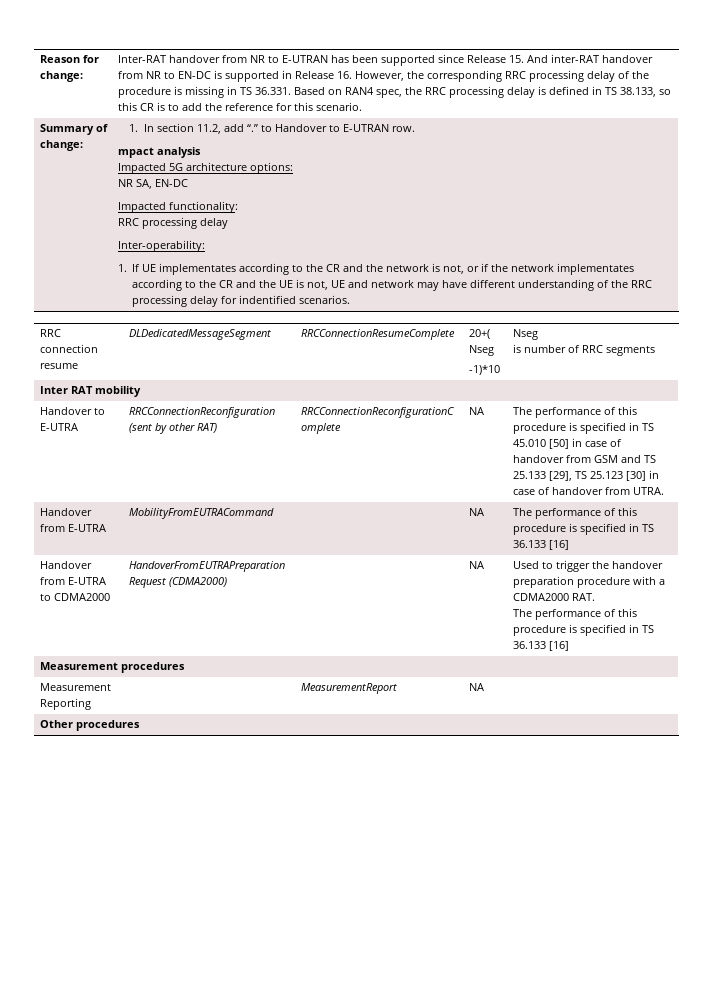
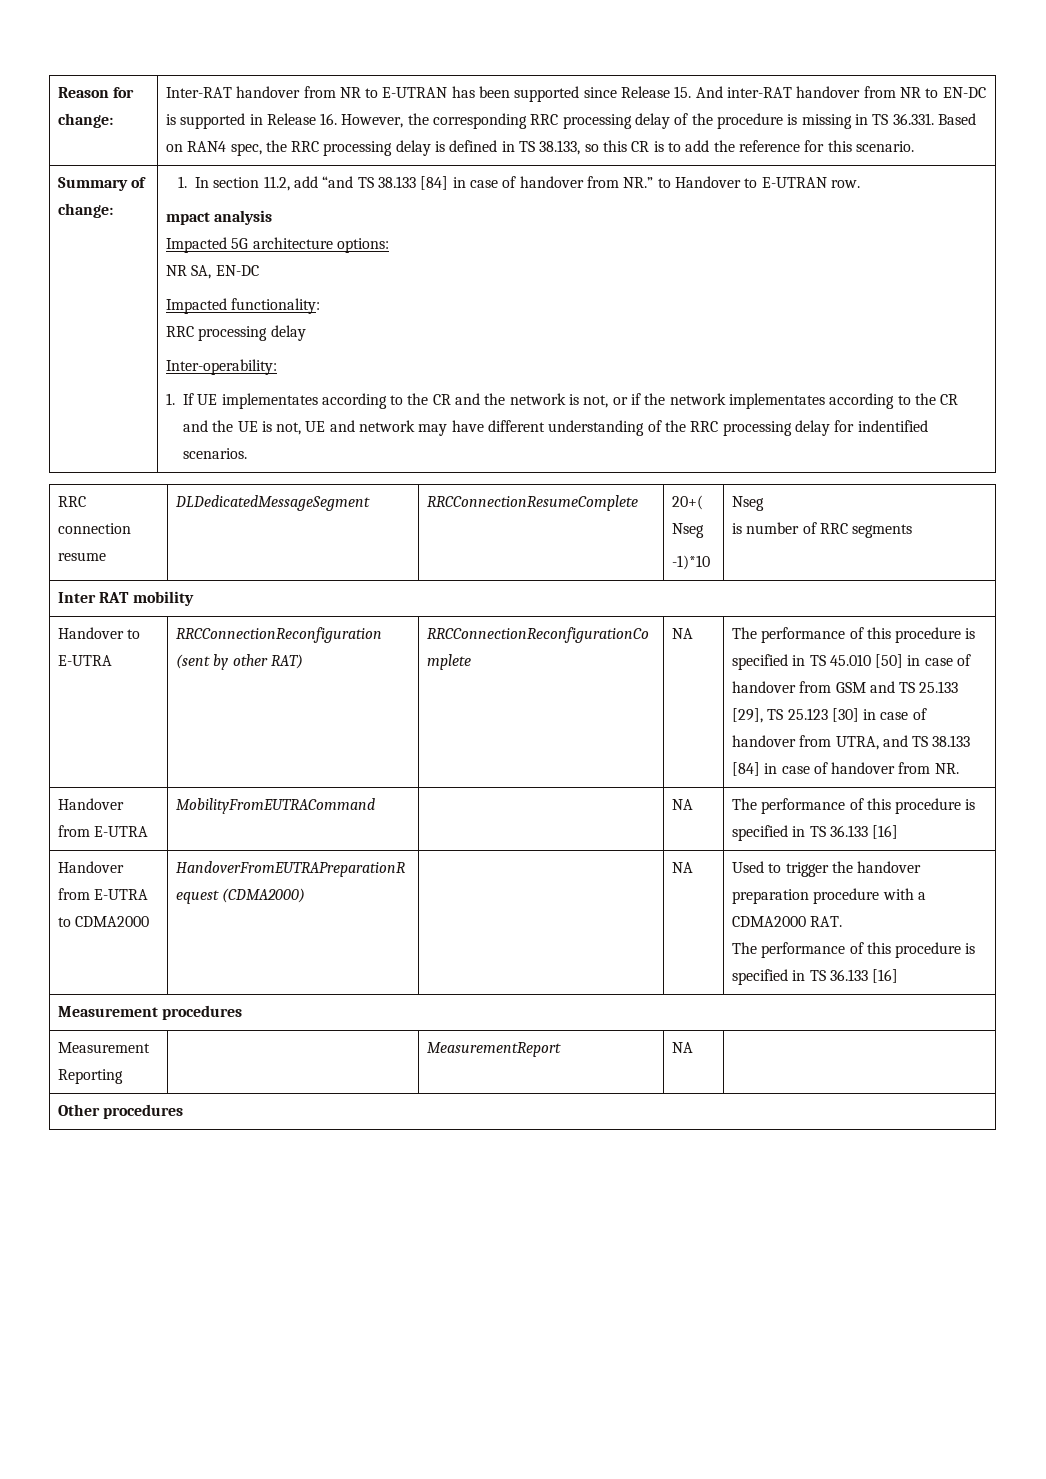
- 1. In section 11.2, add “.” to Handover to E-UTRAN row.
+ 1. In section 11.2, add “and TS 38.133 [84] in case of handover from NR.” to Handover to E-UTRAN row.
- The performance of this procedure is specified in TS 45.010 [50] in case of handover from GSM and TS 25.133 [29], TS 25.123 [30] in case of handover from UTRA.
+ The performance of this procedure is specified in TS 45.010 [50] in case of handover from GSM and TS 25.133 [29], TS 25.123 [30] in case of handover from UTRA, and TS 38.133 [84] in case of handover from NR.

